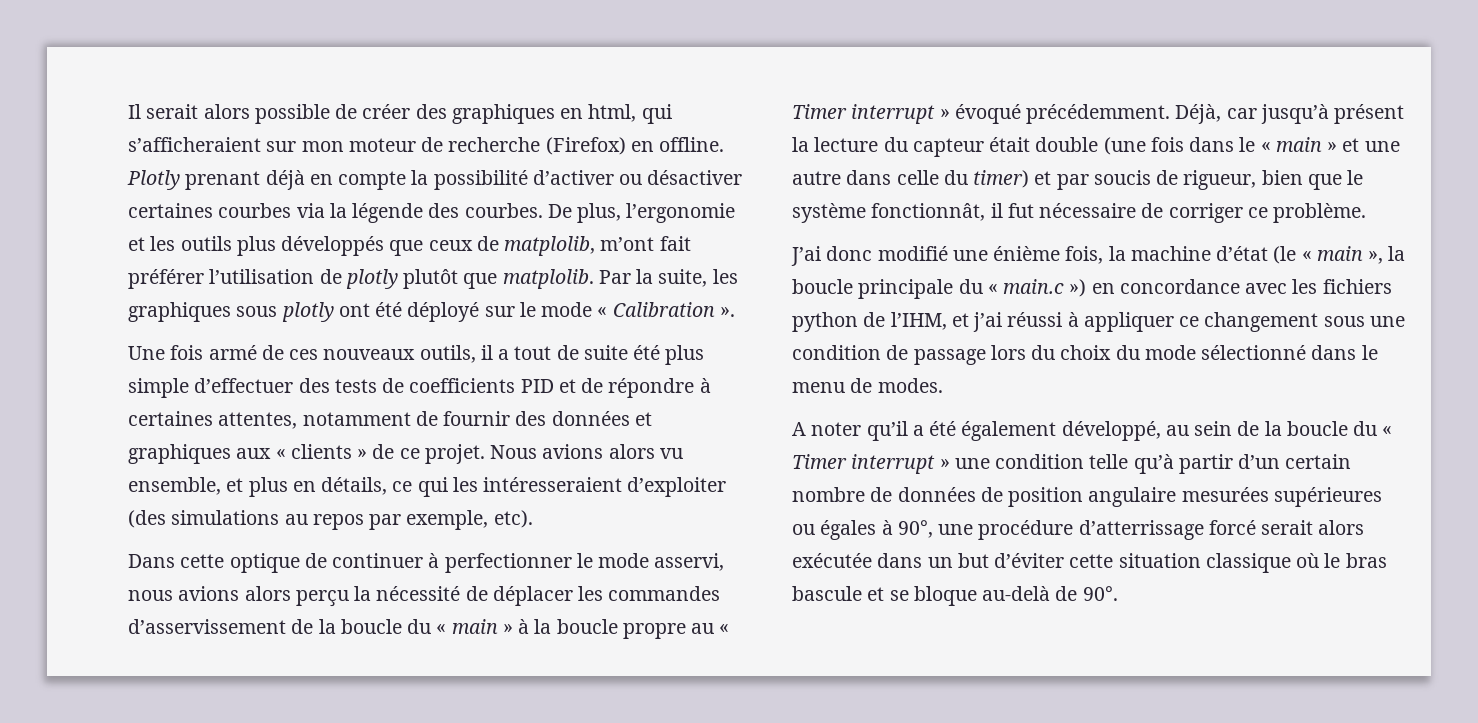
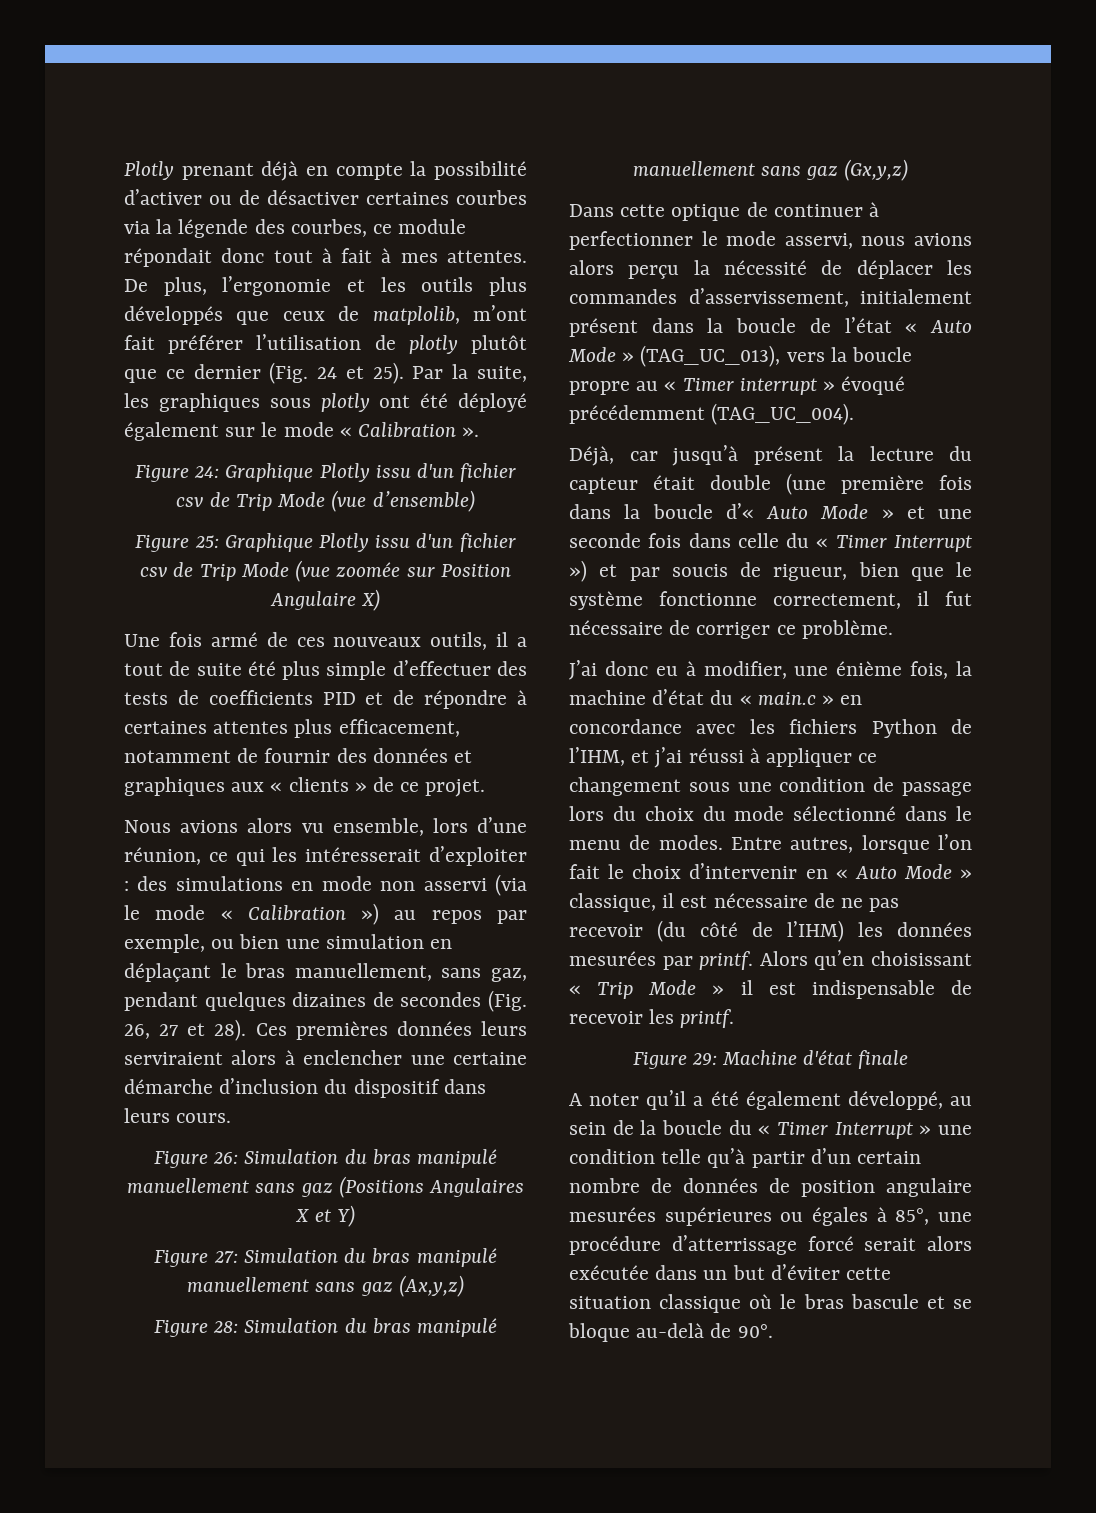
- Il serait alors possible de créer des graphiques en html, qui s’afficheraient sur mon moteur de recherche (Firefox) en offline. Plotly prenant déjà en compte la possibilité d’activer ou désactiver certaines courbes via la légende des courbes.
+ Plotly prenant déjà en compte la possibilité d’activer ou de désactiver certaines courbes via la légende des courbes, ce module répondait donc tout à fait à mes attentes.
- De plus, l’ergonomie et les outils plus développés que ceux de matplolib, m’ont fait préférer l’utilisation de plotly plutôt que matplolib.
+ De plus, l’ergonomie et les outils plus développés que ceux de matplolib, m’ont fait préférer l’utilisation de plotly plutôt que ce dernier (Fig. 24 et 25).
- Par la suite, les graphiques sous plotly ont été déployé sur le mode « Calibration ».
+ Par la suite, les graphiques sous plotly ont été déployé également sur le mode « Calibration ».
+ Figure 24: Graphique Plotly issu d'un fichier csv de Trip Mode (vue d’ensemble)
+ Figure 25: Graphique Plotly issu d'un fichier csv de Trip Mode (vue zoomée sur Position Angulaire X)
- Une fois armé de ces nouveaux outils, il a tout de suite été plus simple d’effectuer des tests de coefficients PID et de répondre à certaines attentes, notamment de fournir des données et graphiques aux « clients » de ce projet. Nous avions alors vu ensemble, et plus en détails, ce qui les intéresseraient d’exploiter (des simulations au repos par exemple, etc).
+ Une fois armé de ces nouveaux outils, il a tout de suite été plus simple d’effectuer des tests de coefficients PID et de répondre à certaines attentes plus efficacement, notamment de fournir des données et graphiques aux « clients » de ce projet.
+ Nous avions alors vu ensemble, lors d’une réunion, ce qui les intéresserait d’exploiter : des simulations en mode non asservi (via le mode « Calibration ») au repos par exemple, ou bien une simulation en déplaçant le bras manuellement, sans gaz, pendant quelques dizaines de secondes (Fig. 26, 27 et 28). Ces premières données leurs serviraient alors à enclencher une certaine démarche d’inclusion du dispositif dans leurs cours.
+ Figure 26: Simulation du bras manipulé manuellement sans gaz (Positions Angulaires X et Y)
+ Figure 27: Simulation du bras manipulé manuellement sans gaz (Ax,y,z)
+ Figure 28: Simulation du bras manipulé manuellement sans gaz (Gx,y,z)
- Dans cette optique de continuer à perfectionner le mode asservi, nous avions alors perçu la nécessité de déplacer les commandes d’asservissement de la boucle du « main » à la boucle propre au « Timer interrupt » évoqué précédemment. Déjà, car jusqu’à présent la lecture du capteur était double (une fois dans le « main » et une autre dans celle du timer) et par soucis de rigueur, bien que le système fonctionnât, il fut nécessaire de corriger ce problème.
+ Dans cette optique de continuer à perfectionner le mode asservi, nous avions alors perçu la nécessité de déplacer les commandes d’asservissement, initialement présent dans la boucle de l’état « Auto Mode » (TAG_UC_013), vers la boucle propre au « Timer interrupt » évoqué précédemment (TAG_UC_004).
+ Déjà, car jusqu’à présent la lecture du capteur était double (une première fois dans la boucle d’« Auto Mode » et une seconde fois dans celle du « Timer Interrupt ») et par soucis de rigueur, bien que le système fonctionne correctement, il fut nécessaire de corriger ce problème.
- J’ai donc modifié une énième fois, la machine d’état (le « main », la boucle principale du « main.c ») en concordance avec les fichiers python de l’IHM, et j’ai réussi à appliquer ce changement sous une condition de passage lors du choix du mode sélectionné dans le menu de modes.
+ J’ai donc eu à modifier, une énième fois, la machine d’état du « main.c » en concordance avec les fichiers Python de l’IHM, et j’ai réussi à appliquer ce changement sous une condition de passage lors du choix du mode sélectionné dans le menu de modes. Entre autres, lorsque l’on fait le choix d’intervenir en « Auto Mode » classique, il est nécessaire de ne pas recevoir (du côté de l’IHM) les données mesurées par printf. Alors qu’en choisissant « Trip Mode » il est indispensable de recevoir les printf.
+ Figure 29: Machine d'état finale
- A noter qu’il a été également développé, au sein de la boucle du « Timer interrupt » une condition telle qu’à partir d’un certain nombre de données de position angulaire mesurées supérieures ou égales à 90°, une procédure d’atterrissage forcé serait alors exécutée dans un but d’éviter cette situation classique où le bras bascule et se bloque au-delà de 90°.
+ A noter qu’il a été également développé, au sein de la boucle du « Timer Interrupt » une condition telle qu’à partir d’un certain nombre de données de position angulaire mesurées supérieures ou égales à 85°, une procédure d’atterrissage forcé serait alors exécutée dans un but d’éviter cette situation classique où le bras bascule et se bloque au-delà de 90°.

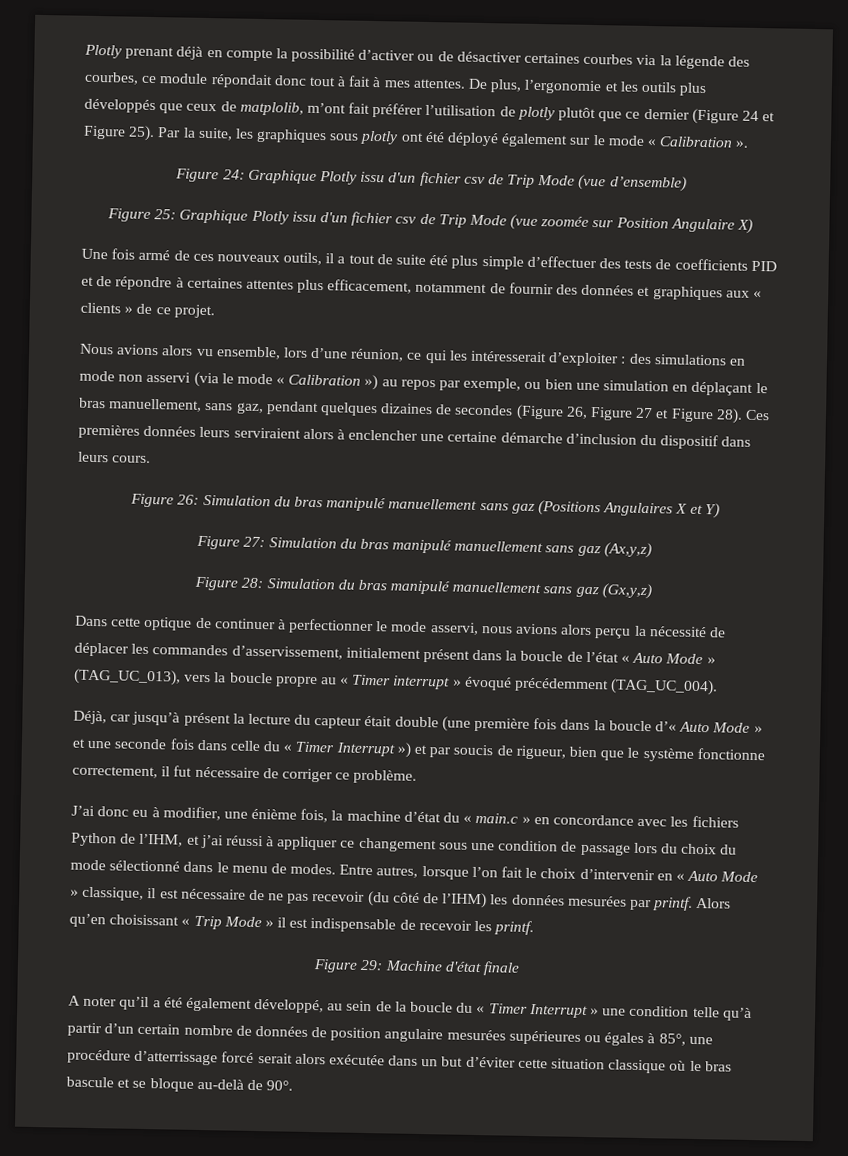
- De plus, l’ergonomie et les outils plus développés que ceux de matplolib, m’ont fait préférer l’utilisation de plotly plutôt que ce dernier (Fig. 24 et 25).
+ De plus, l’ergonomie et les outils plus développés que ceux de matplolib, m’ont fait préférer l’utilisation de plotly plutôt que ce dernier (Figure 24 et Figure 25).
- Nous avions alors vu ensemble, lors d’une réunion, ce qui les intéresserait d’exploiter : des simulations en mode non asservi (via le mode « Calibration ») au repos par exemple, ou bien une simulation en déplaçant le bras manuellement, sans gaz, pendant quelques dizaines de secondes (Fig. 26, 27 et 28).
+ Nous avions alors vu ensemble, lors d’une réunion, ce qui les intéresserait d’exploiter : des simulations en mode non asservi (via le mode « Calibration ») au repos par exemple, ou bien une simulation en déplaçant le bras manuellement, sans gaz, pendant quelques dizaines de secondes (Figure 26, Figure 27 et Figure 28).

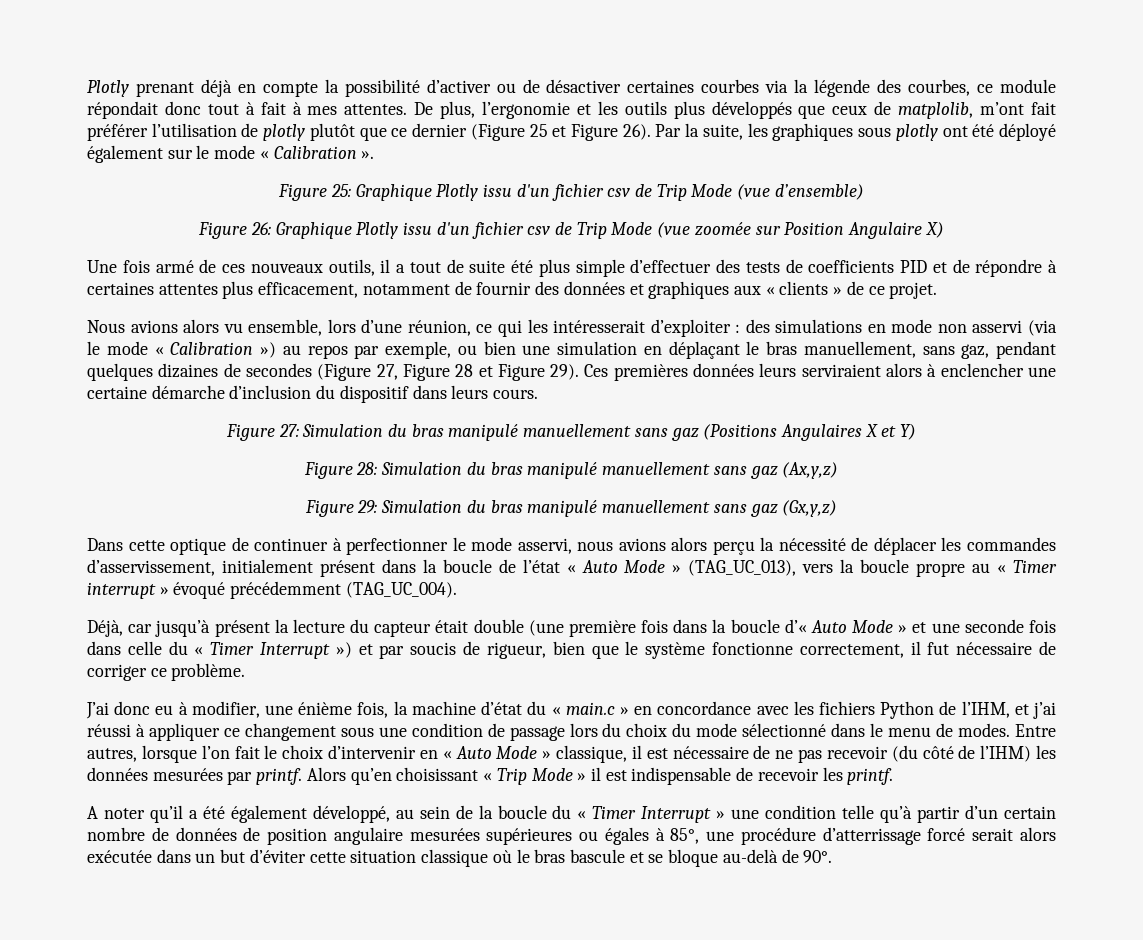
- De plus, l’ergonomie et les outils plus développés que ceux de matplolib, m’ont fait préférer l’utilisation de plotly plutôt que ce dernier (Figure 24 et Figure 25).
+ De plus, l’ergonomie et les outils plus développés que ceux de matplolib, m’ont fait préférer l’utilisation de plotly plutôt que ce dernier (Figure 25 et Figure 26).
- Figure 24: Graphique Plotly issu d'un fichier csv de Trip Mode (vue d’ensemble)
+ Figure 25: Graphique Plotly issu d'un fichier csv de Trip Mode (vue d’ensemble)
- Figure 25: Graphique Plotly issu d'un fichier csv de Trip Mode (vue zoomée sur Position Angulaire X)
+ Figure 26: Graphique Plotly issu d'un fichier csv de Trip Mode (vue zoomée sur Position Angulaire X)
- Nous avions alors vu ensemble, lors d’une réunion, ce qui les intéresserait d’exploiter : des simulations en mode non asservi (via le mode « Calibration ») au repos par exemple, ou bien une simulation en déplaçant le bras manuellement, sans gaz, pendant quelques dizaines de secondes (Figure 26, Figure 27 et Figure 28).
+ Nous avions alors vu ensemble, lors d’une réunion, ce qui les intéresserait d’exploiter : des simulations en mode non asservi (via le mode « Calibration ») au repos par exemple, ou bien une simulation en déplaçant le bras manuellement, sans gaz, pendant quelques dizaines de secondes (Figure 27, Figure 28 et Figure 29).
- Figure 26: Simulation du bras manipulé manuellement sans gaz (Positions Angulaires X et Y)
+ Figure 27: Simulation du bras manipulé manuellement sans gaz (Positions Angulaires X et Y)
- Figure 27: Simulation du bras manipulé manuellement sans gaz (Ax,y,z)
+ Figure 28: Simulation du bras manipulé manuellement sans gaz (Ax,y,z)
- Figure 28: Simulation du bras manipulé manuellement sans gaz (Gx,y,z)
+ Figure 29: Simulation du bras manipulé manuellement sans gaz (Gx,y,z)
- Figure 29: Machine d'état finale

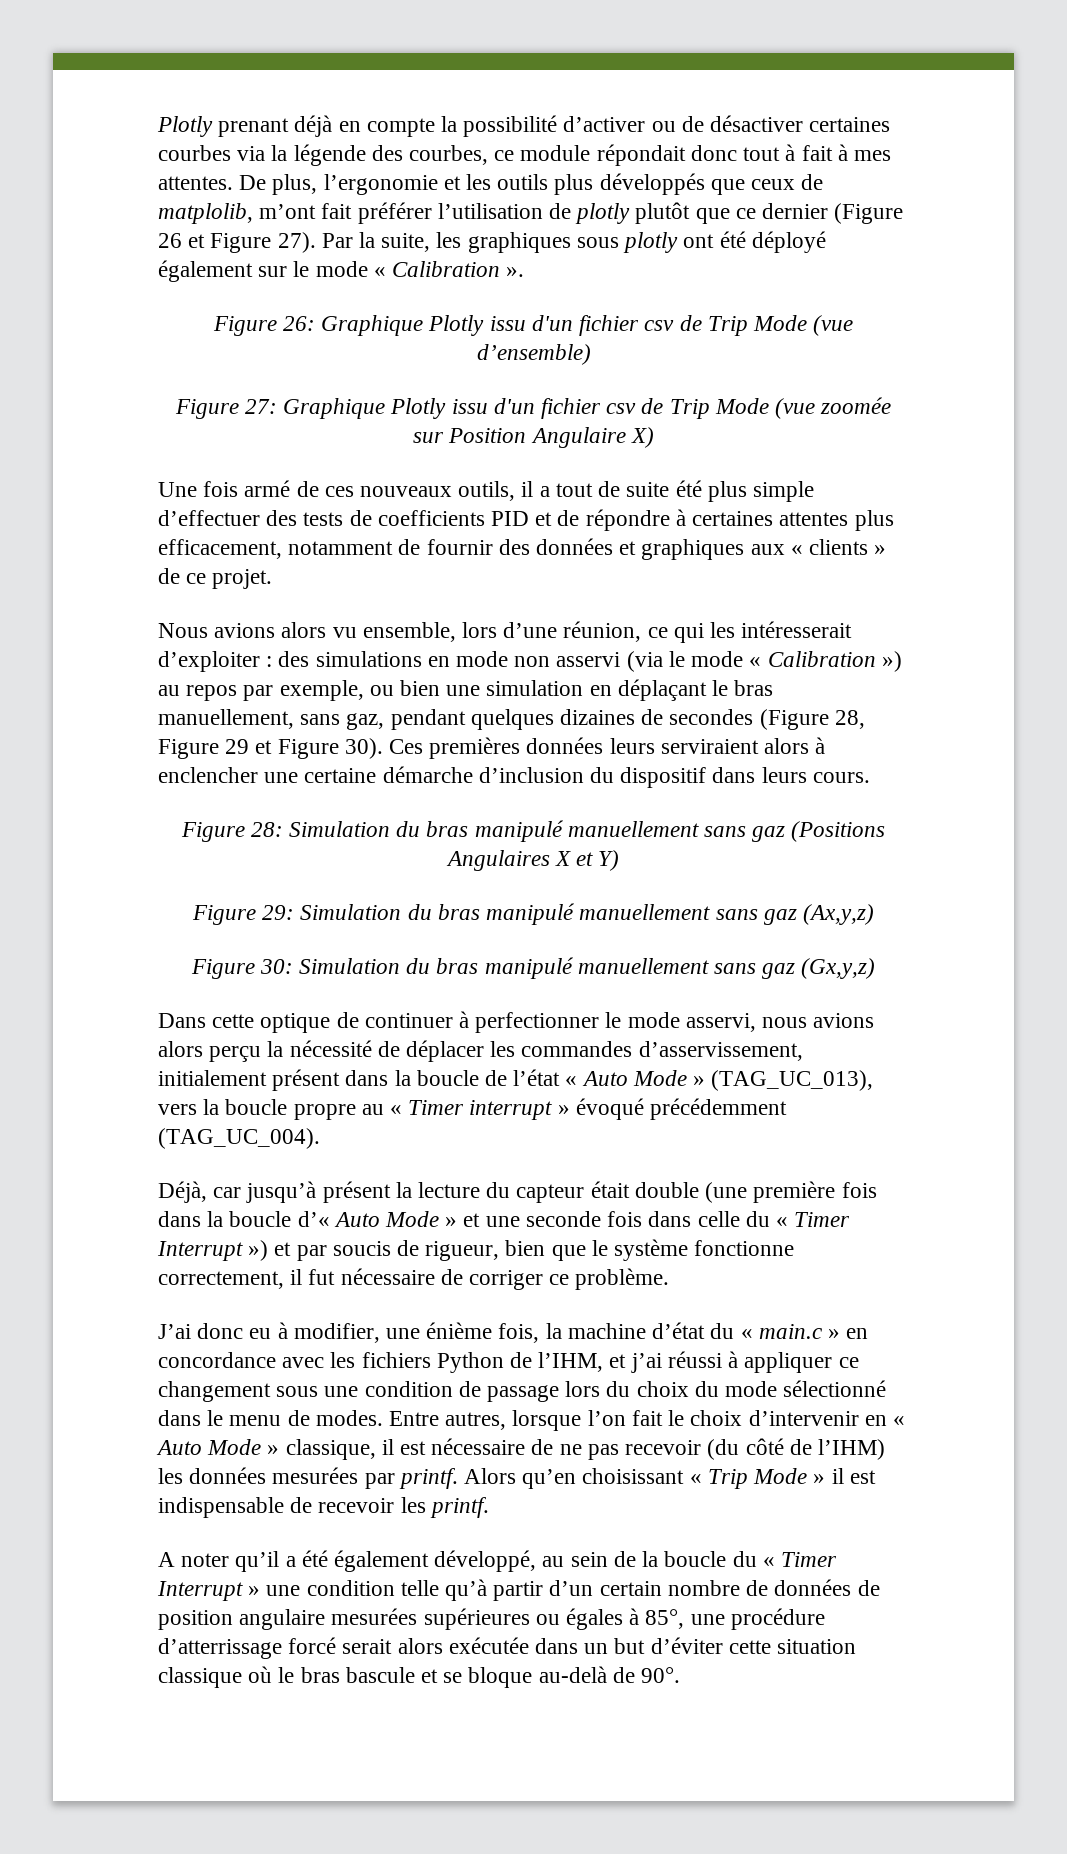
- De plus, l’ergonomie et les outils plus développés que ceux de matplolib, m’ont fait préférer l’utilisation de plotly plutôt que ce dernier (Figure 25 et Figure 26).
+ De plus, l’ergonomie et les outils plus développés que ceux de matplolib, m’ont fait préférer l’utilisation de plotly plutôt que ce dernier (Figure 26 et Figure 27).
- Figure 25: Graphique Plotly issu d'un fichier csv de Trip Mode (vue d’ensemble)
+ Figure 26: Graphique Plotly issu d'un fichier csv de Trip Mode (vue d’ensemble)
- Figure 26: Graphique Plotly issu d'un fichier csv de Trip Mode (vue zoomée sur Position Angulaire X)
+ Figure 27: Graphique Plotly issu d'un fichier csv de Trip Mode (vue zoomée sur Position Angulaire X)
- Nous avions alors vu ensemble, lors d’une réunion, ce qui les intéresserait d’exploiter : des simulations en mode non asservi (via le mode « Calibration ») au repos par exemple, ou bien une simulation en déplaçant le bras manuellement, sans gaz, pendant quelques dizaines de secondes (Figure 27, Figure 28 et Figure 29).
+ Nous avions alors vu ensemble, lors d’une réunion, ce qui les intéresserait d’exploiter : des simulations en mode non asservi (via le mode « Calibration ») au repos par exemple, ou bien une simulation en déplaçant le bras manuellement, sans gaz, pendant quelques dizaines de secondes (Figure 28, Figure 29 et Figure 30).
- Figure 27: Simulation du bras manipulé manuellement sans gaz (Positions Angulaires X et Y)
+ Figure 28: Simulation du bras manipulé manuellement sans gaz (Positions Angulaires X et Y)
- Figure 28: Simulation du bras manipulé manuellement sans gaz (Ax,y,z)
+ Figure 29: Simulation du bras manipulé manuellement sans gaz (Ax,y,z)
- Figure 29: Simulation du bras manipulé manuellement sans gaz (Gx,y,z)
+ Figure 30: Simulation du bras manipulé manuellement sans gaz (Gx,y,z)

